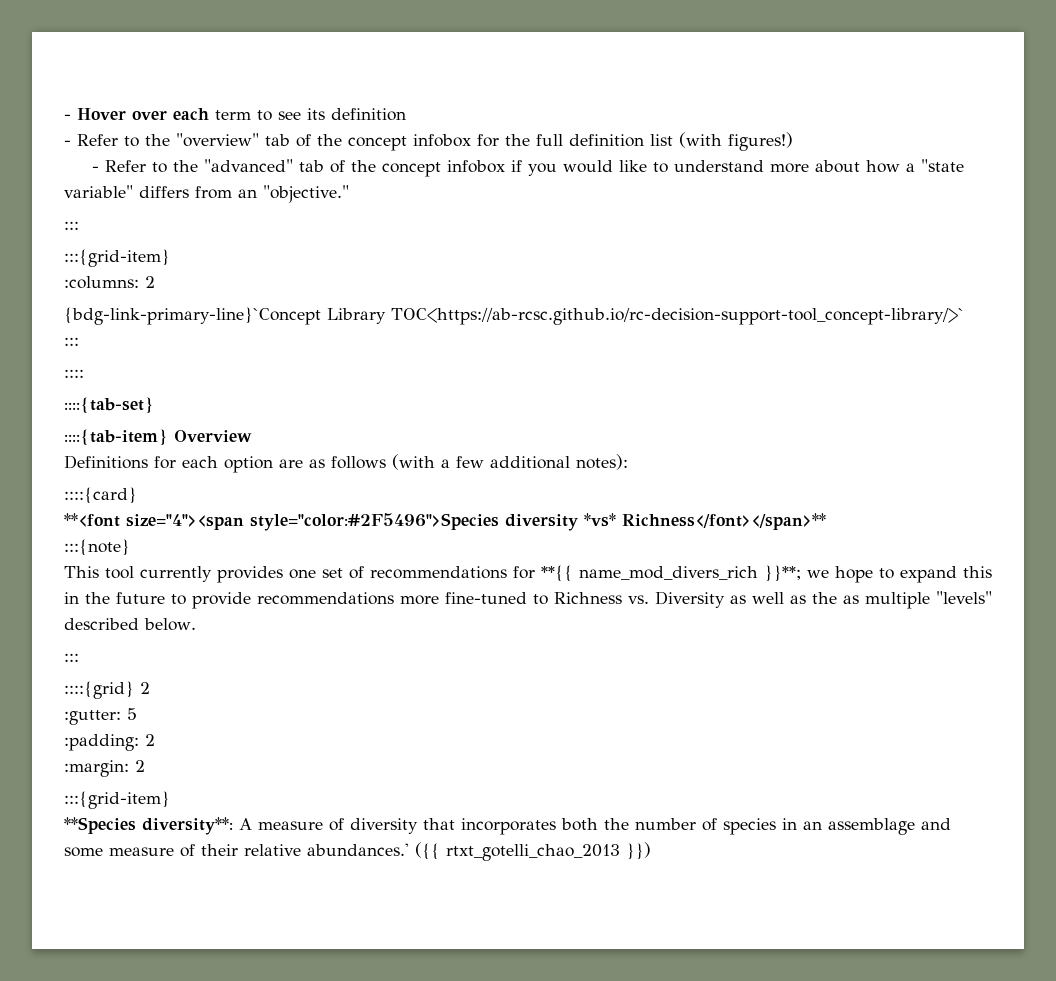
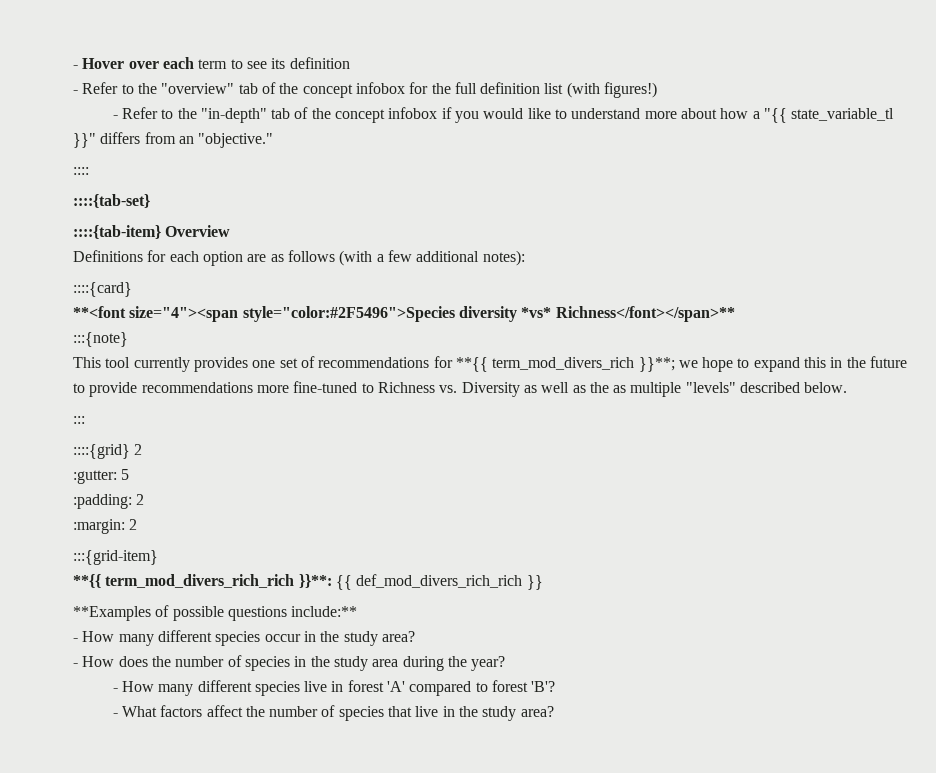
- - Refer to the "advanced" tab of the concept infobox if you would like to understand more about how a "state variable" differs from an "objective."
- :::
- :::{grid-item}
- :columns: 2
- {bdg-link-primary-line}`Concept Library TOC<https://ab-rcsc.github.io/rc-decision-support-tool_concept-library/>`
- :::
+ - Refer to the "in-depth" tab of the concept infobox if you would like to understand more about how a "{{ state_variable_tl }}" differs from an "objective."
- This tool currently provides one set of recommendations for **{{ name_mod_divers_rich }}**; we hope to expand this in the future to provide recommendations more fine-tuned to Richness vs. Diversity as well as the as multiple "levels" described below.
+ This tool currently provides one set of recommendations for **{{ term_mod_divers_rich }}**; we hope to expand this in the future to provide recommendations more fine-tuned to Richness vs. Diversity as well as the as multiple "levels" described below.
- **Species diversity**: A measure of diversity that incorporates both the number of species in an assemblage and some measure of their relative abundances.' ({{ rtxt_gotelli_chao_2013 }})
+ **{{ term_mod_divers_rich_rich }}**: {{ def_mod_divers_rich_rich }}
+ **Examples of possible questions include:**
+ - How many different species occur in the study area?
+ - How does the number of species in the study area during the year?
+ - How many different species live in forest 'A' compared to forest 'B'?
+ - What factors affect the number of species that live in the study area?

